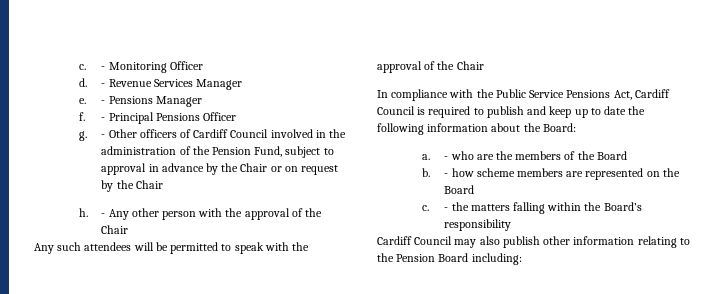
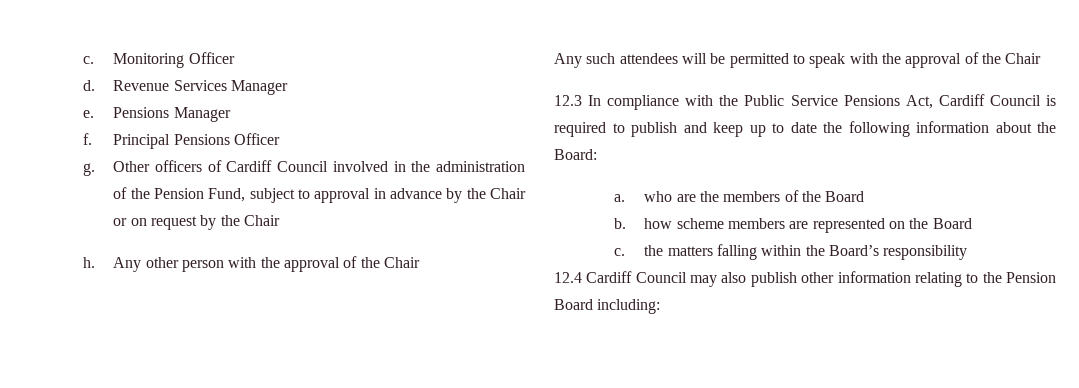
- c. - Monitoring Officer
+ c. Monitoring Officer
- - Revenue Services Manager
+ Revenue Services Manager
- - Pensions Manager
+ Pensions Manager
- - Principal Pensions Officer
+ Principal Pensions Officer
- - Other officers of Cardiff Council involved in the administration of the Pension Fund, subject to approval in advance by the Chair or on request by the Chair
+ Other officers of Cardiff Council involved in the administration of the Pension Fund, subject to approval in advance by the Chair or on request by the Chair
- - Any other person with the approval of the Chair
+ Any other person with the approval of the Chair
- In compliance with the Public Service Pensions Act, Cardiff Council is required to publish and keep up to date the following information about the Board:
+ 12.3 In compliance with the Public Service Pensions Act, Cardiff Council is required to publish and keep up to date the following information about the Board:
- a. - who are the members of the Board
+ a. who are the members of the Board
- b. - how scheme members are represented on the Board
+ b. how scheme members are represented on the Board
- c. - the matters falling within the Board’s responsibility
+ c. the matters falling within the Board’s responsibility
- Cardiff Council may also publish other information relating to the Pension Board including:
+ 12.4 Cardiff Council may also publish other information relating to the Pension Board including:

